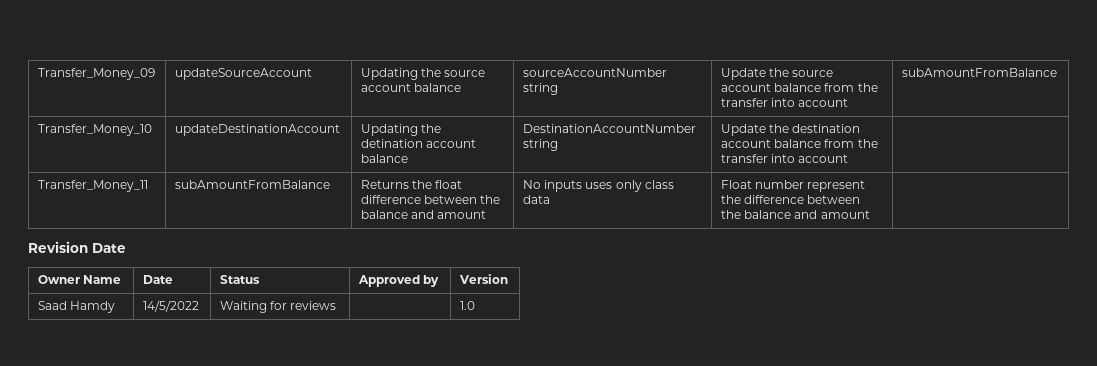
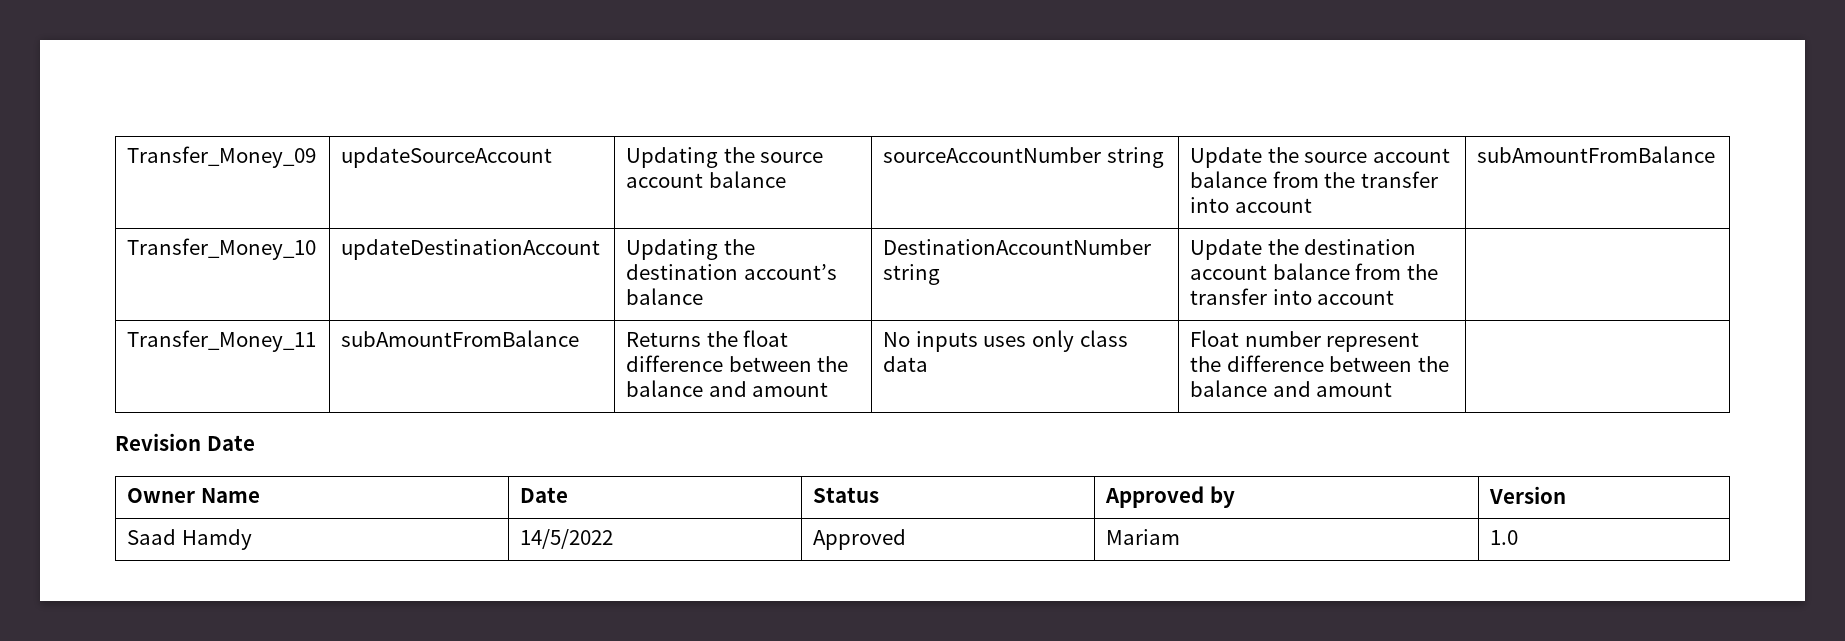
- Transfer_Money_10 | updateDestinationAccount | Updating the detination account balance | DestinationAccountNumber string | Update the destination account balance from the transfer into account |
+ Transfer_Money_10 | updateDestinationAccount | Updating the destination account’s balance | DestinationAccountNumber string | Update the destination account balance from the transfer into account |
- Saad Hamdy | 14/5/2022 | Waiting for reviews | | 1.0
+ Saad Hamdy | 14/5/2022 | Approved | Mariam | 1.0

